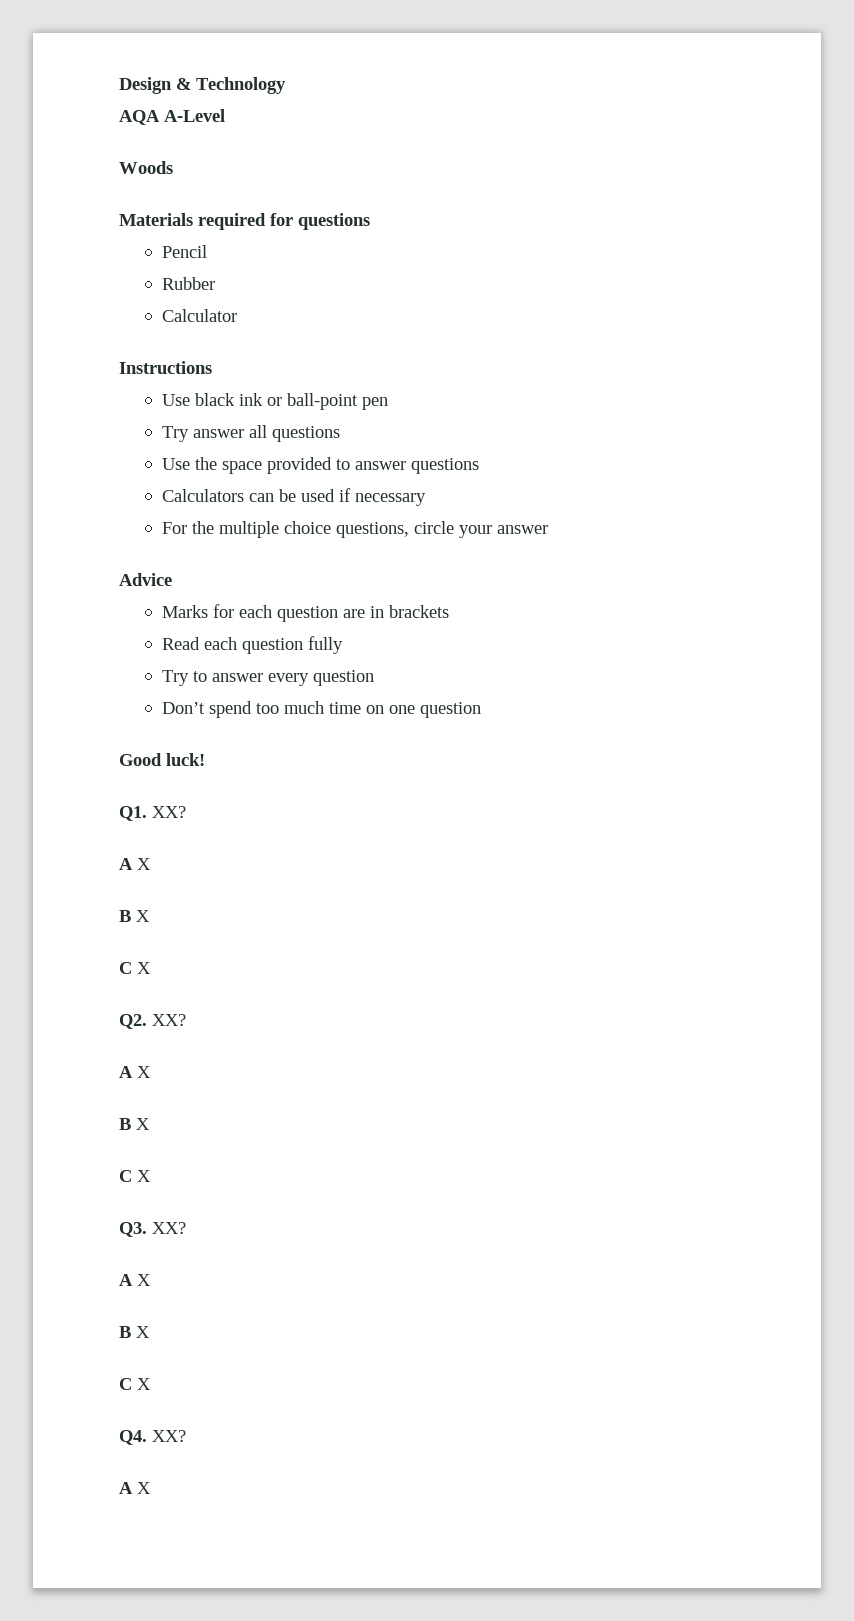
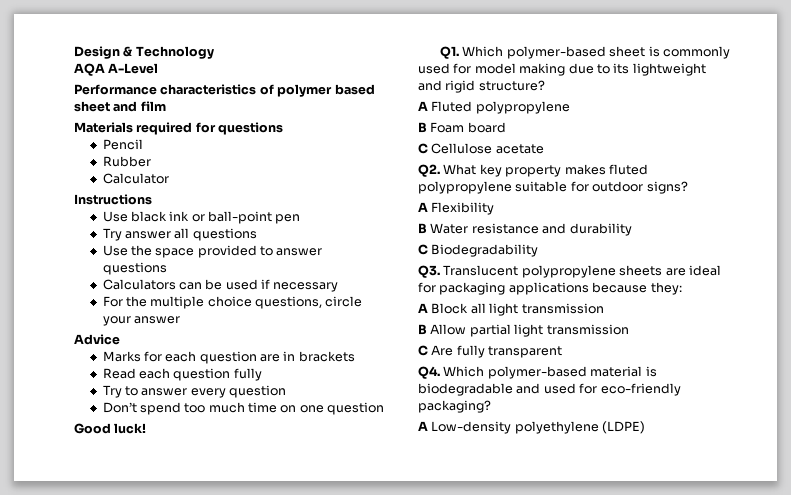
- Woods
+ Performance characteristics of polymer based sheet and film
- Q1. XX?
- A X
- B X
- C X
+ Q1. Which polymer-based sheet is commonly used for model making due to its lightweight and rigid structure?
+ A Fluted polypropylene
+ B Foam board
+ C Cellulose acetate
- Q2. XX?
- A X
- B X
- C X
+ Q2. What key property makes fluted polypropylene suitable for outdoor signs?
+ A Flexibility
+ B Water resistance and durability
+ C Biodegradability
- Q3. XX?
- A X
- B X
- C X
- Q4. XX?
- A X
+ Q3. Translucent polypropylene sheets are ideal for packaging applications because they:
+ A Block all light transmission
+ B Allow partial light transmission
+ C Are fully transparent
+ Q4. Which polymer-based material is biodegradable and used for eco-friendly packaging?
+ A Low-density polyethylene (LDPE)

